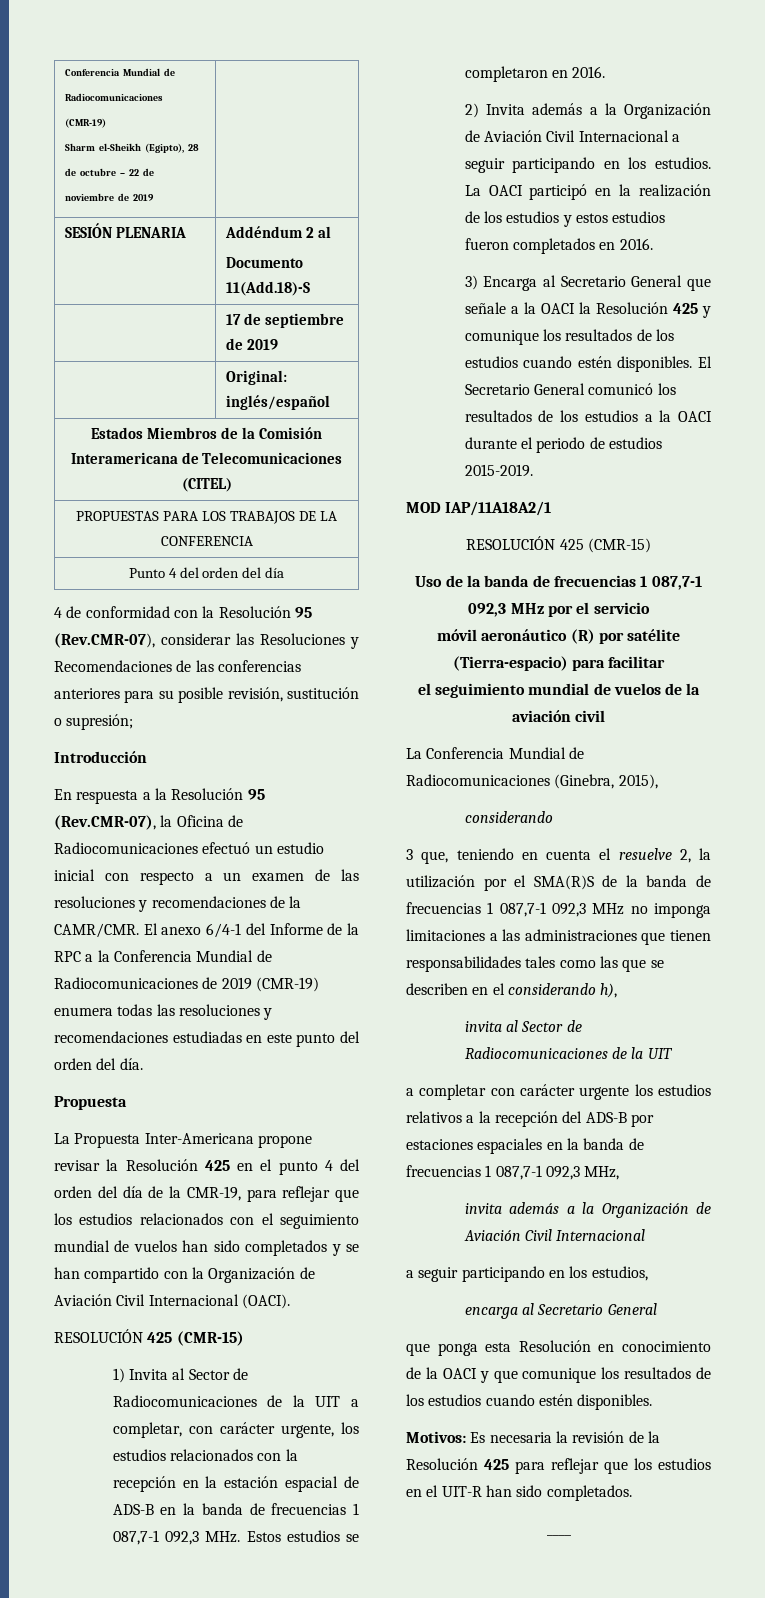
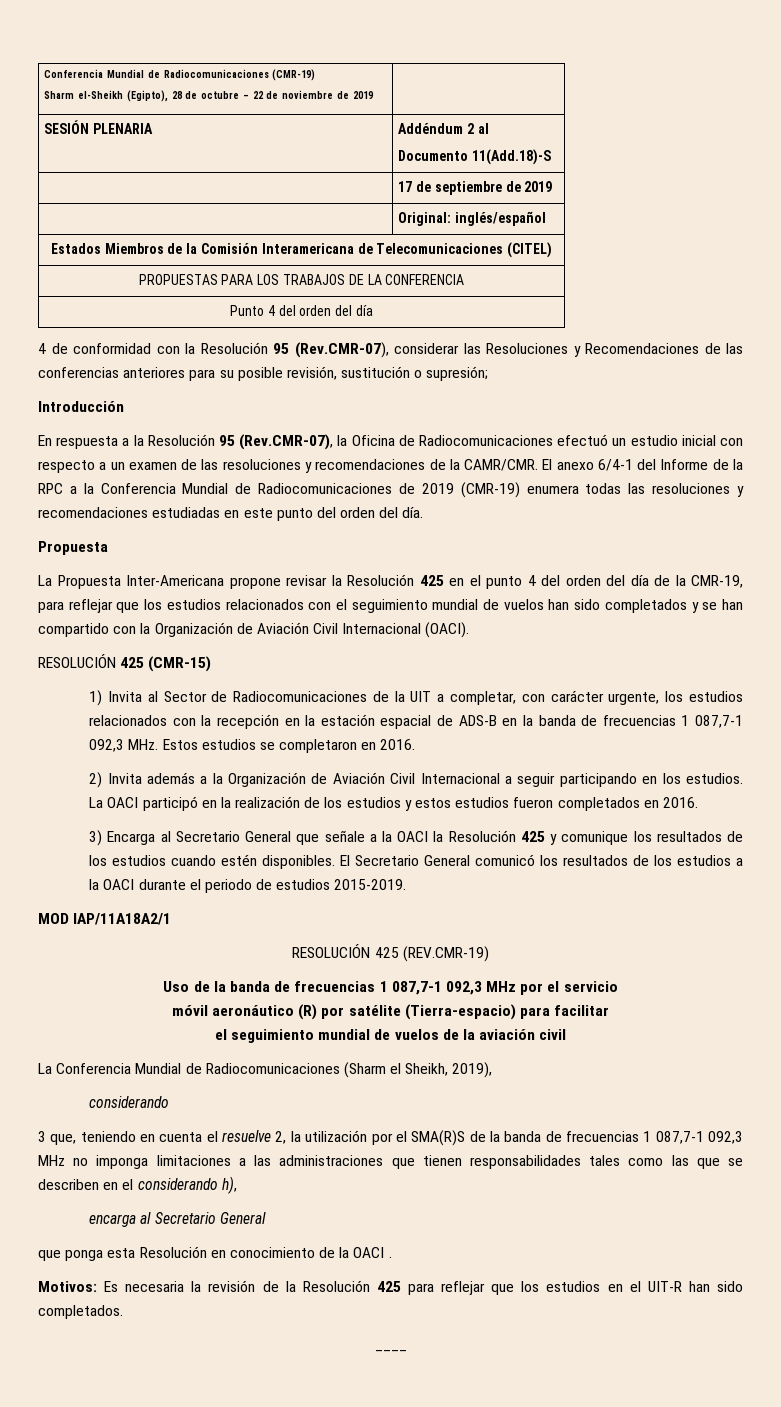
  MOD IAP/11A18A2/1
- RESOLUCIÓN 425 (CMR-15)
+ RESOLUCIÓN 425 (REV.CMR-19)
- La Conferencia Mundial de Radiocomunicaciones (Ginebra, 2015),
+ La Conferencia Mundial de Radiocomunicaciones (Sharm el Sheikh, 2019),
- invita al Sector de Radiocomunicaciones de la UIT
- a completar con carácter urgente los estudios relativos a la recepción del ADS-B por estaciones espaciales en la banda de frecuencias 1 087,7-1 092,3 MHz,
- invita además a la Organización de Aviación Civil Internacional
- a seguir participando en los estudios,
- que ponga esta Resolución en conocimiento de la OACI y que comunique los resultados de los estudios cuando estén disponibles.
+ que ponga esta Resolución en conocimiento de la OACI .

